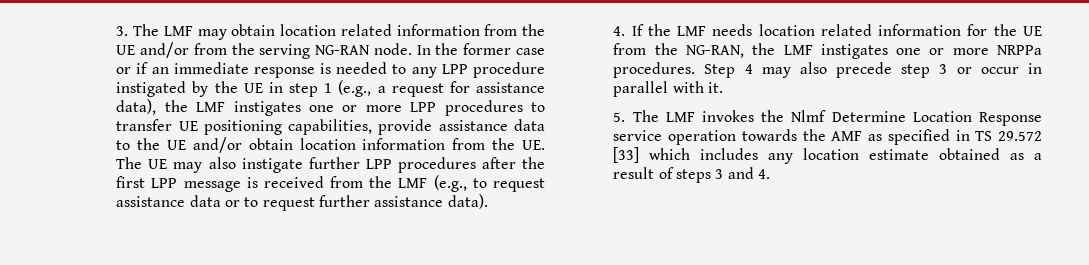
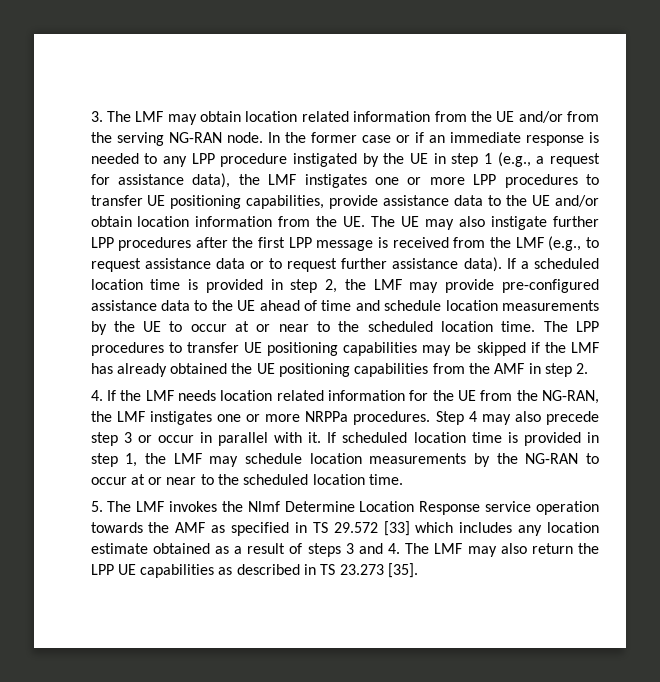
+ If a scheduled location time is provided in step 2, the LMF may provide pre-configured assistance data to the UE ahead of time and schedule location measurements by the UE to occur at or near to the scheduled location time. The LPP procedures to transfer UE positioning capabilities may be skipped if the LMF has already obtained the UE positioning capabilities from the AMF in step 2.
+ If scheduled location time is provided in step 1, the LMF may schedule location measurements by the NG-RAN to occur at or near to the scheduled location time.
- 5. The LMF invokes the Nlmf Determine Location Response service operation towards the AMF as specified in TS 29.572 [33] which includes any location estimate obtained as a result of steps 3 and 4.
+ 5. The LMF invokes the Nlmf Determine Location Response service operation towards the AMF as specified in TS 29.572 [33] which includes any location estimate obtained as a result of steps 3 and 4. The LMF may also return the LPP UE capabilities as described in TS 23.273 [35].

